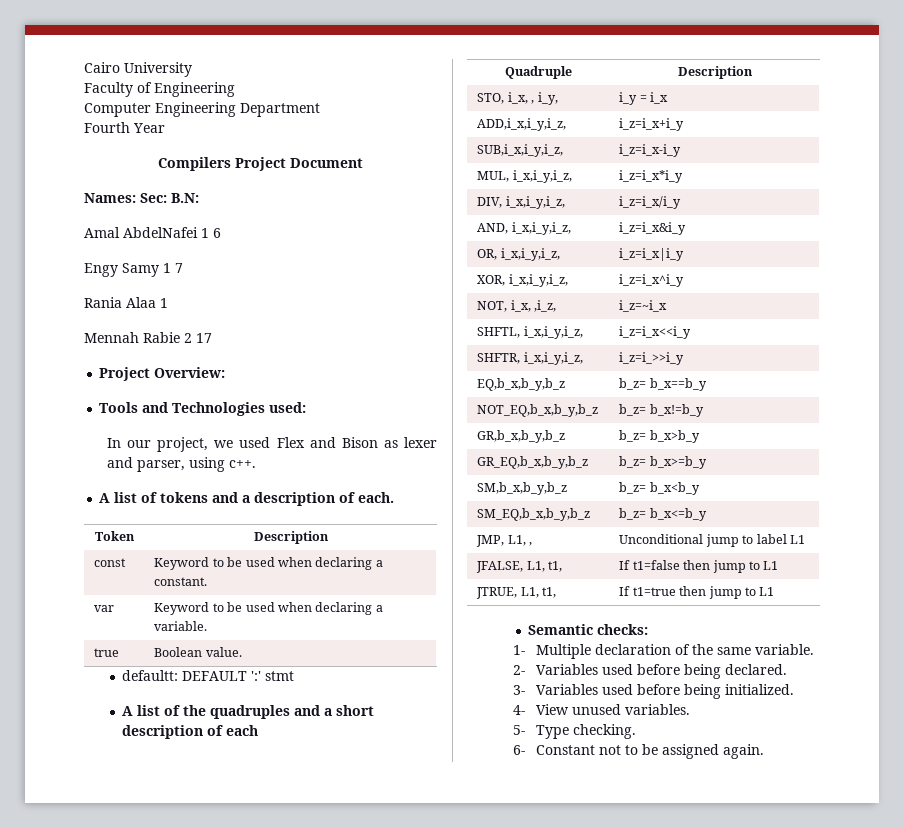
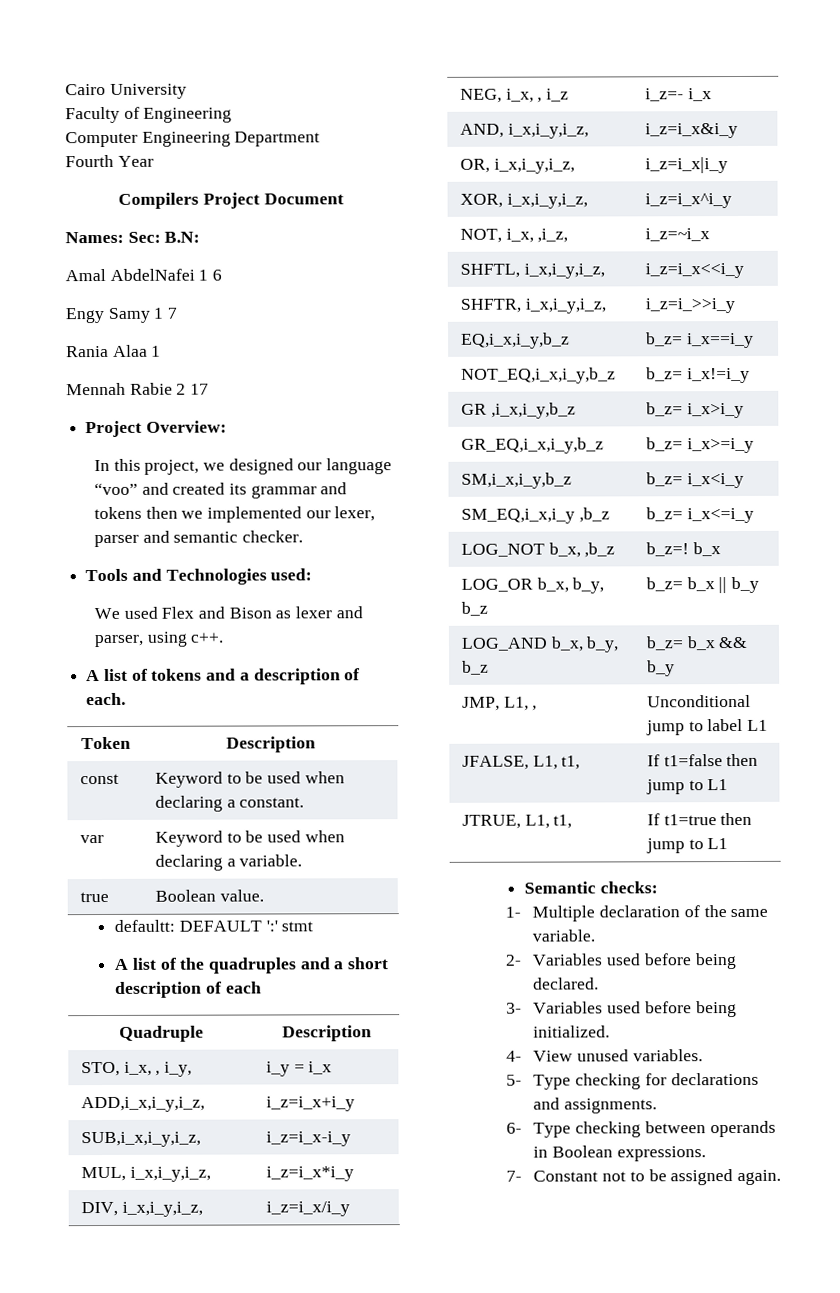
+ In this project, we designed our language “voo” and created its grammar and tokens then we implemented our lexer, parser and semantic checker.
- In our project, we used Flex and Bison as lexer and parser, using c++.
+ We used Flex and Bison as lexer and parser, using c++.
+ NEG, i_x, , i_z | i_z=- i_x
- EQ,b_x,b_y,b_z | b_z= b_x==b_y
- NOT_EQ,b_x,b_y,b_z | b_z= b_x!=b_y
- GR,b_x,b_y,b_z | b_z= b_x>b_y
- GR_EQ,b_x,b_y,b_z | b_z= b_x>=b_y
- SM,b_x,b_y,b_z | b_z= b_x<b_y
- SM_EQ,b_x,b_y,b_z | b_z= b_x<=b_y
+ EQ,i_x,i_y,b_z | b_z= i_x==i_y
+ NOT_EQ,i_x,i_y,b_z | b_z= i_x!=i_y
+ GR ,i_x,i_y,b_z | b_z= i_x>i_y
+ GR_EQ,i_x,i_y,b_z | b_z= i_x>=i_y
+ SM,i_x,i_y,b_z | b_z= i_x<i_y
+ SM_EQ,i_x,i_y ,b_z | b_z= i_x<=i_y
+ LOG_NOT b_x, ,b_z | b_z=! b_x
+ LOG_OR b_x, b_y, b_z | b_z= b_x || b_y
+ LOG_AND b_x, b_y, b_z | b_z= b_x && b_y
- 5- Type checking.
- 6- Constant not to be assigned again.
+ 5- Type checking for declarations and assignments.
+ 6- Type checking between operands in Boolean expressions.
+ 7- Constant not to be assigned again.

